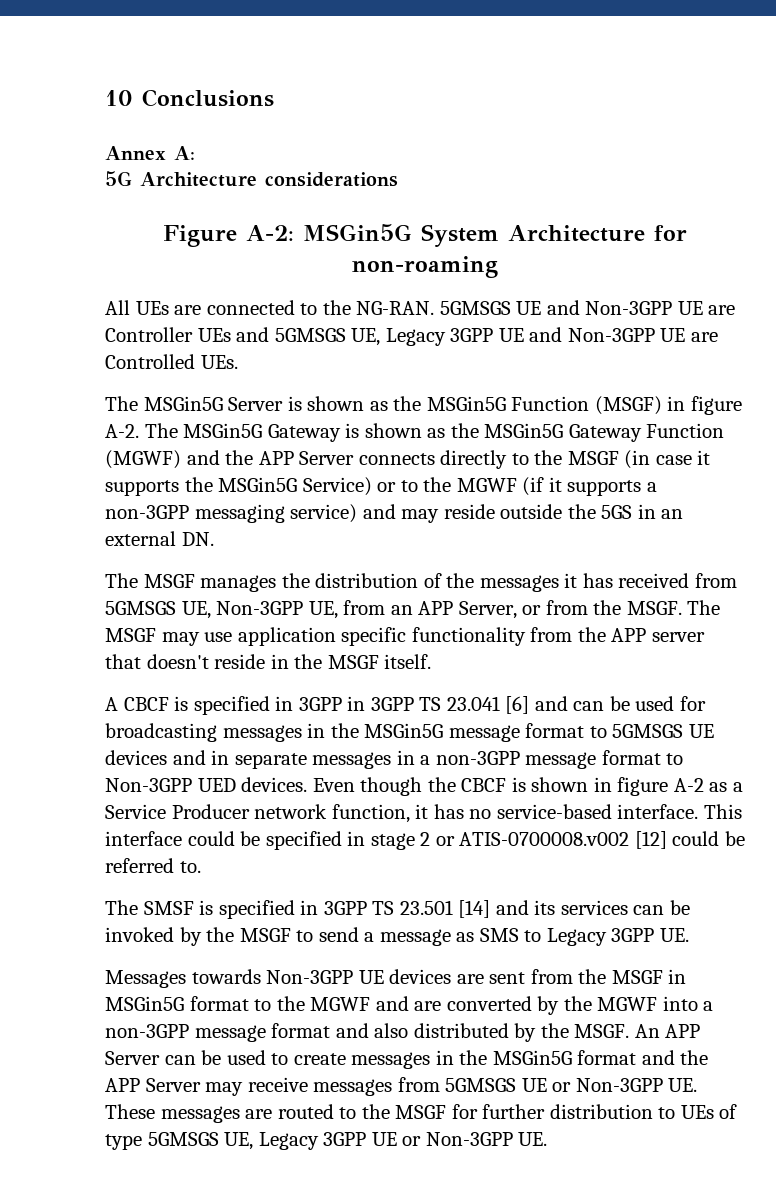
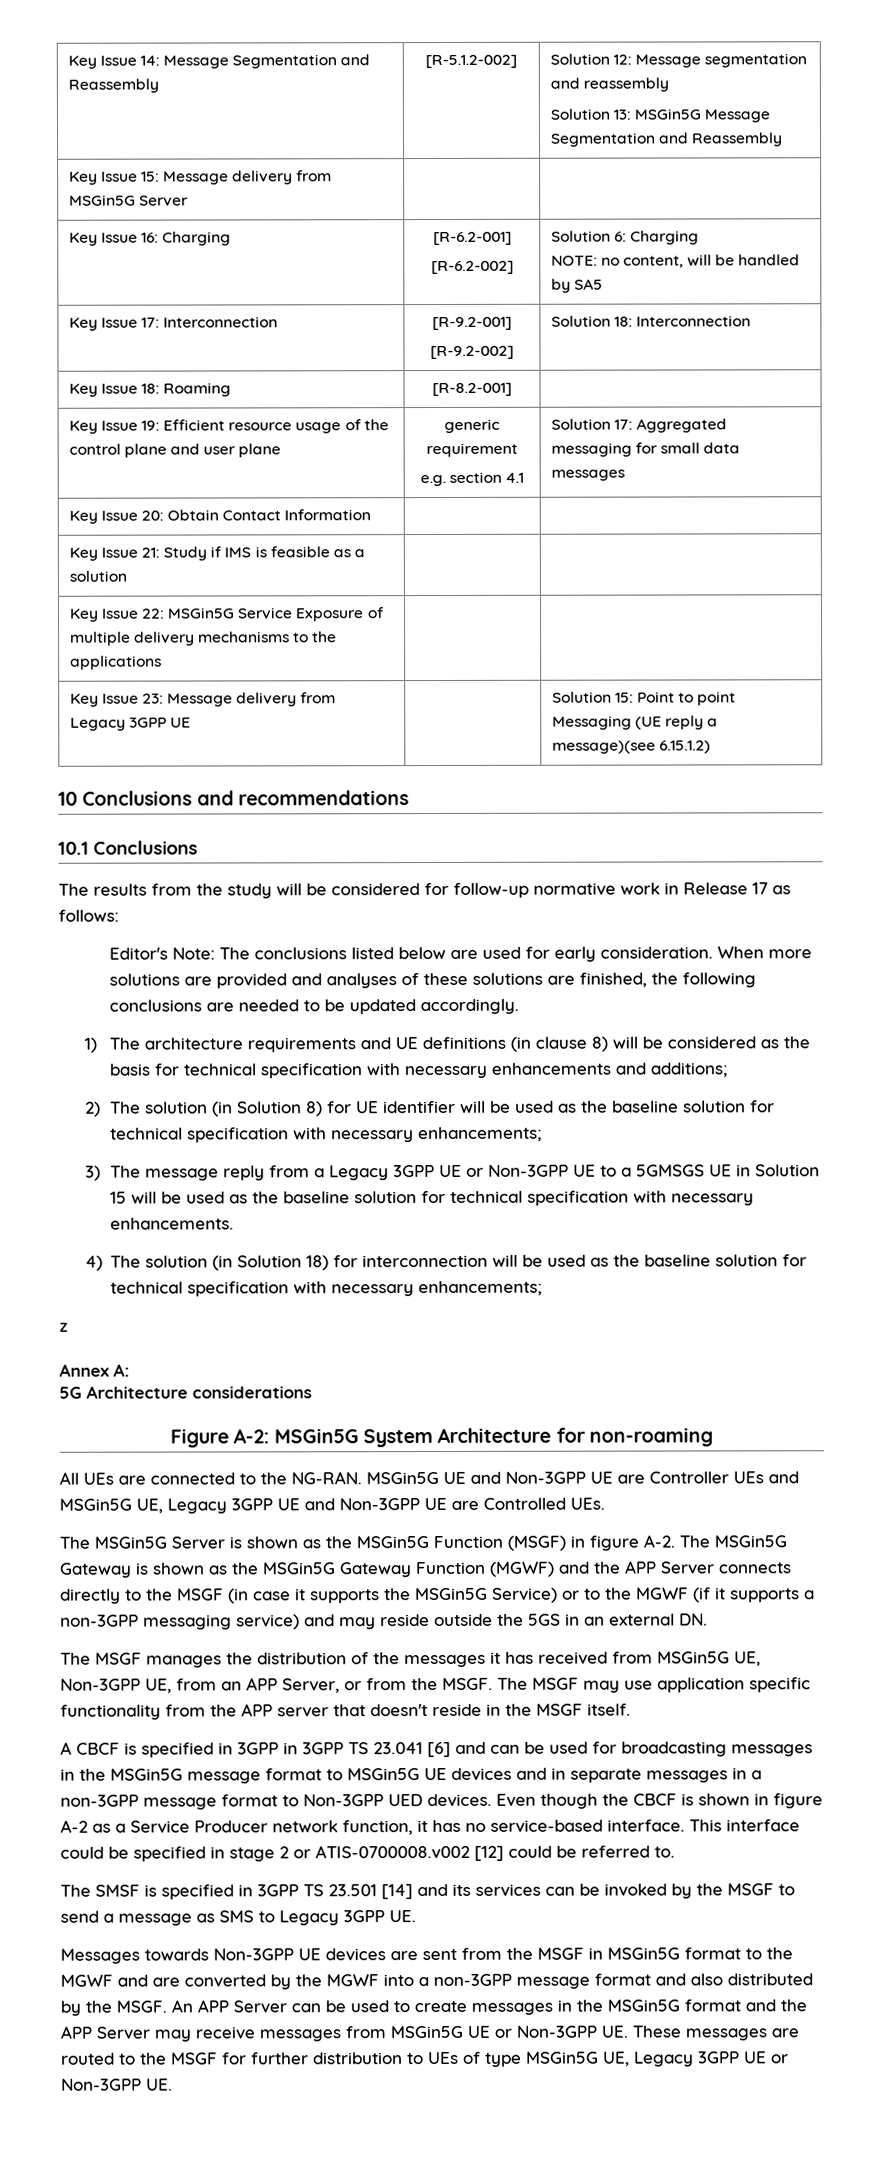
- 10 Conclusions
+ Key Issue 14: Message Segmentation and Reassembly | [R-5.1.2-002] | Solution 12: Message segmentation and reassembly
+ Solution 13: MSGin5G Message Segmentation and Reassembly
+ Key Issue 15: Message delivery from MSGin5G Server | |
+ Key Issue 16: Charging | [R-6.2-001]
+ [R-6.2-002] | Solution 6: Charging
+ NOTE: no content, will be handled by SA5
+ Key Issue 17: Interconnection | [R-9.2-001]
+ [R-9.2-002] | Solution 18: Interconnection
+ Key Issue 18: Roaming | [R-8.2-001] |
+ Key Issue 19: Efficient resource usage of the control plane and user plane | generic requirement
+ e.g. section 4.1 | Solution 17: Aggregated messaging for small data messages
+ Key Issue 20: Obtain Contact Information | |
+ Key Issue 21: Study if IMS is feasible as a solution | |
+ Key Issue 22: MSGin5G Service Exposure of multiple delivery mechanisms to the applications | |
+ Key Issue 23: Message delivery from Legacy 3GPP UE | | Solution 15: Point to point Messaging (UE reply a message)(see 6.15.1.2)
+ 10 Conclusions and recommendations
+ 10.1 Conclusions
+ The results from the study will be considered for follow-up normative work in Release 17 as follows:
+ Editor's Note: The conclusions listed below are used for early consideration. When more solutions are provided and analyses of these solutions are finished, the following conclusions are needed to be updated accordingly.
+ 1) The architecture requirements and UE definitions (in clause 8) will be considered as the basis for technical specification with necessary enhancements and additions;
+ 2) The solution (in Solution 8) for UE identifier will be used as the baseline solution for technical specification with necessary enhancements;
+ 3) The message reply from a Legacy 3GPP UE or Non-3GPP UE to a 5GMSGS UE in Solution 15 will be used as the baseline solution for technical specification with necessary enhancements.
+ 4) The solution (in Solution 18) for interconnection will be used as the baseline solution for technical specification with necessary enhancements;
+ z
- 5GMSGS UE and Non-3GPP UE are Controller UEs and 5GMSGS UE, Legacy 3GPP UE and Non-3GPP UE are Controlled UEs.
+ MSGin5G UE and Non-3GPP UE are Controller UEs and MSGin5G UE, Legacy 3GPP UE and Non-3GPP UE are Controlled UEs.
- The MSGF manages the distribution of the messages it has received from 5GMSGS UE, Non-3GPP UE, from an APP Server, or from the MSGF.
+ The MSGF manages the distribution of the messages it has received from MSGin5G UE, Non-3GPP UE, from an APP Server, or from the MSGF.
- A CBCF is specified in 3GPP in 3GPP TS 23.041 [6] and can be used for broadcasting messages in the MSGin5G message format to 5GMSGS UE devices and in separate messages in a non-3GPP message format to Non-3GPP UED devices.
+ A CBCF is specified in 3GPP in 3GPP TS 23.041 [6] and can be used for broadcasting messages in the MSGin5G message format to MSGin5G UE devices and in separate messages in a non-3GPP message format to Non-3GPP UED devices.
- An APP Server can be used to create messages in the MSGin5G format and the APP Server may receive messages from 5GMSGS UE or Non-3GPP UE. These messages are routed to the MSGF for further distribution to UEs of type 5GMSGS UE, Legacy 3GPP UE or Non-3GPP UE.
+ An APP Server can be used to create messages in the MSGin5G format and the APP Server may receive messages from MSGin5G UE or Non-3GPP UE. These messages are routed to the MSGF for further distribution to UEs of type MSGin5G UE, Legacy 3GPP UE or Non-3GPP UE.

